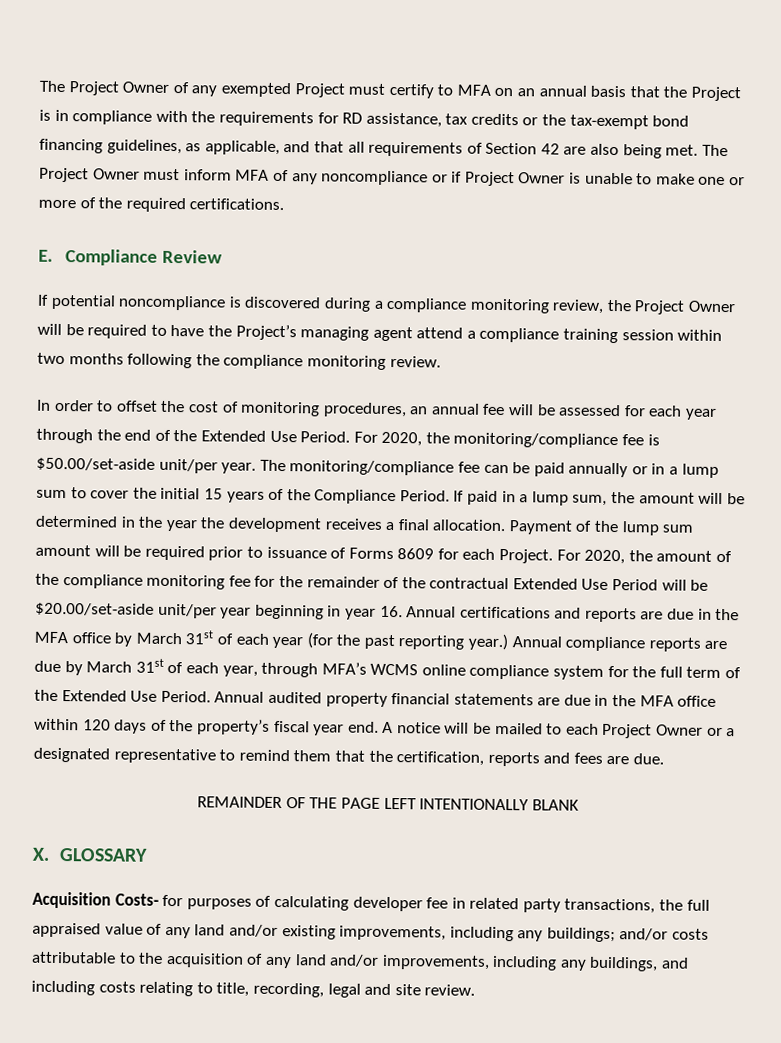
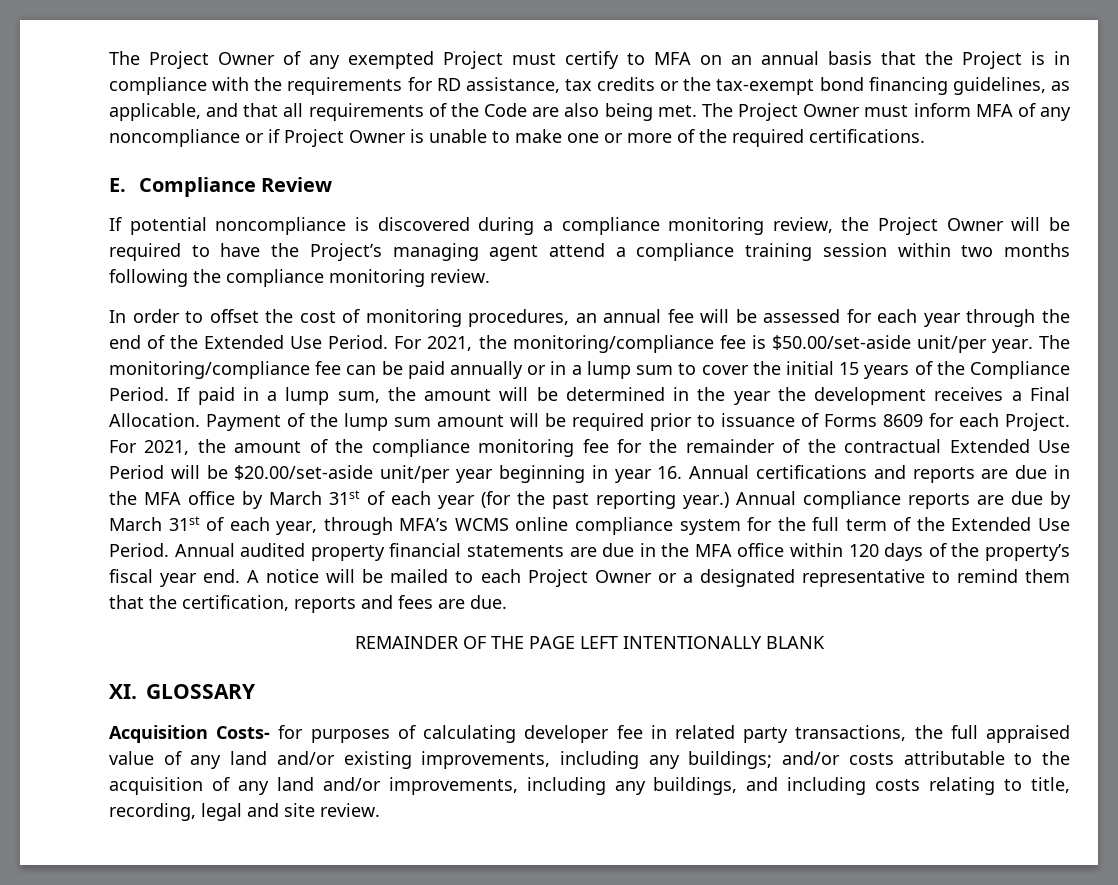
- The Project Owner of any exempted Project must certify to MFA on an annual basis that the Project is in compliance with the requirements for RD assistance, tax credits or the tax-exempt bond financing guidelines, as applicable, and that all requirements of Section 42 are also being met.
+ The Project Owner of any exempted Project must certify to MFA on an annual basis that the Project is in compliance with the requirements for RD assistance, tax credits or the tax-exempt bond financing guidelines, as applicable, and that all requirements of the Code are also being met.
- For 2020, the monitoring/compliance fee is $50.00/set-aside unit/per year.
+ For 2021, the monitoring/compliance fee is $50.00/set-aside unit/per year.
- If paid in a lump sum, the amount will be determined in the year the development receives a final allocation.
+ If paid in a lump sum, the amount will be determined in the year the development receives a Final Allocation.
- For 2020, the amount of the compliance monitoring fee for the remainder of the contractual Extended Use Period will be $20.00/set-aside unit/per year beginning in year 16. Annual certifications and reports are due in the MFA office by March 31st of each year (for the past reporting year.)
+ For 2021, the amount of the compliance monitoring fee for the remainder of the contractual Extended Use Period will be $20.00/set-aside unit/per year beginning in year 16. Annual certifications and reports are due in the MFA office by March 31st of each year (for the past reporting year.)
- X. GLOSSARY
+ XI. GLOSSARY

